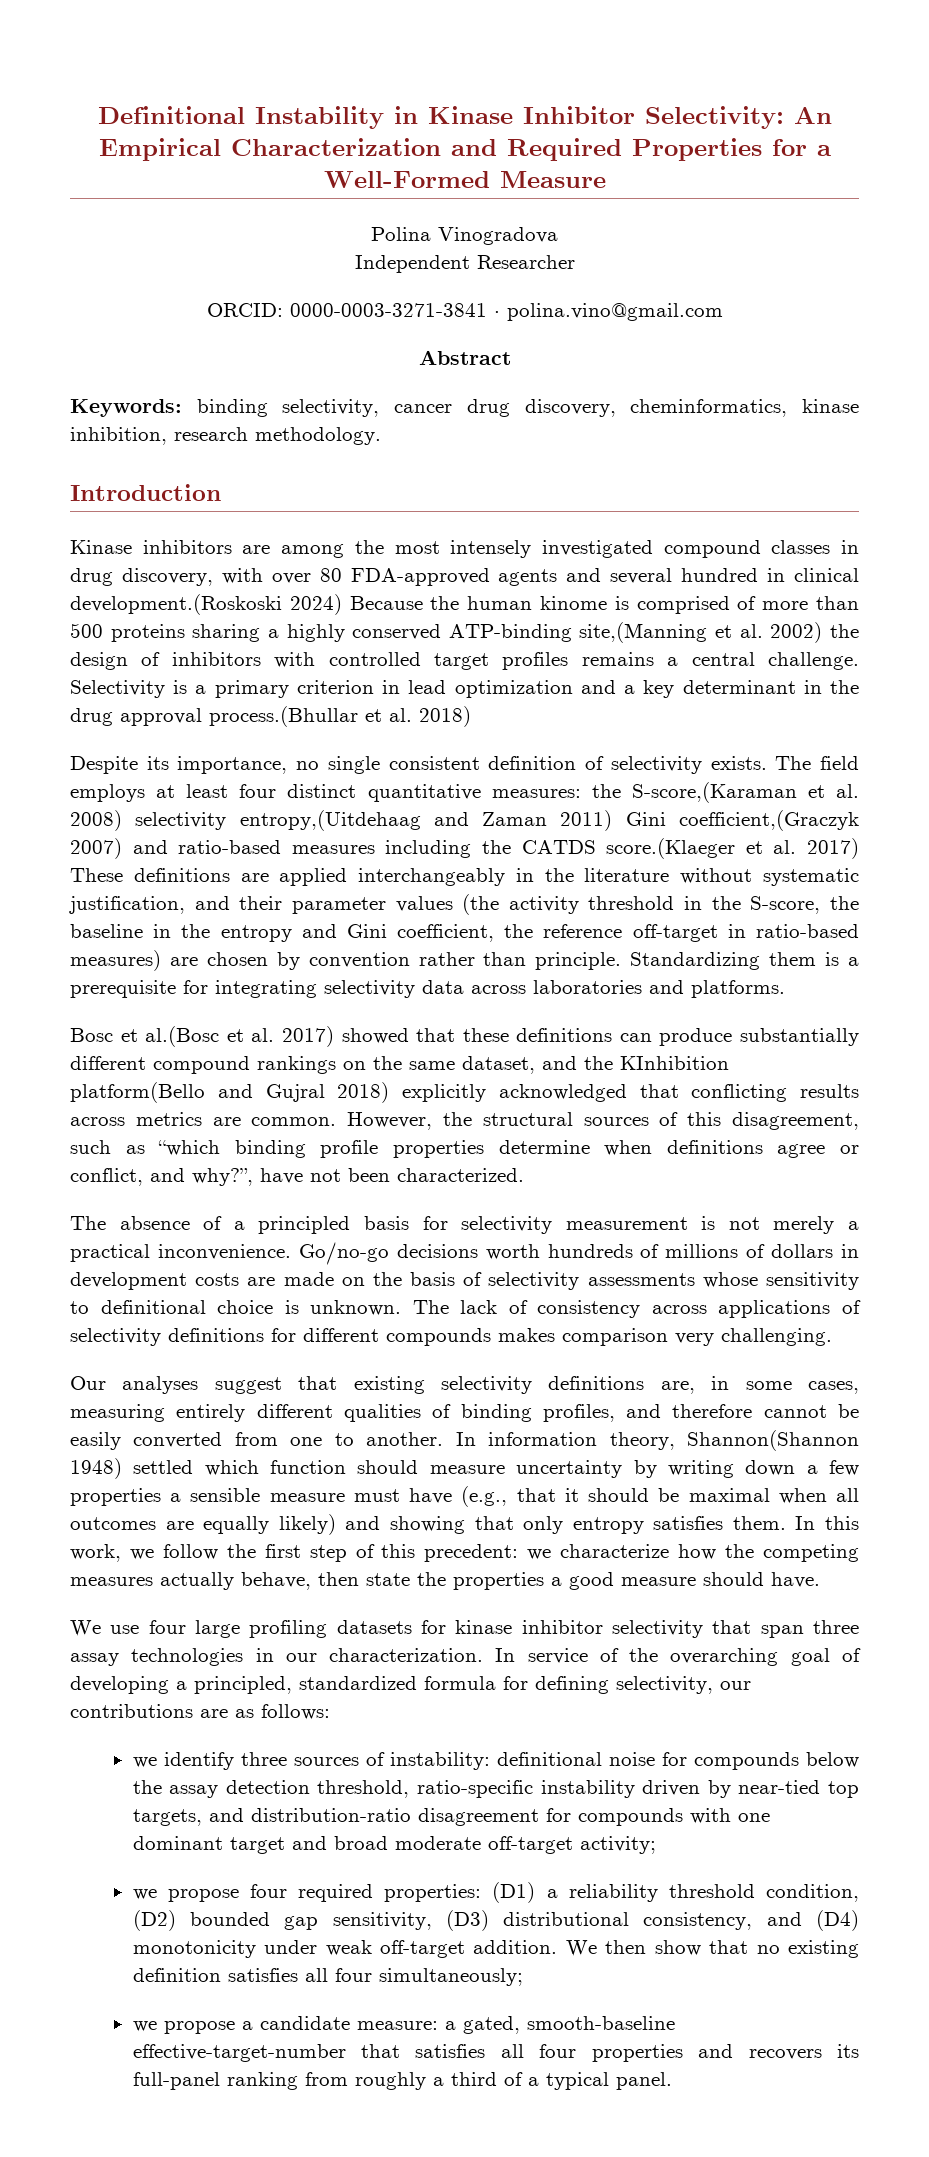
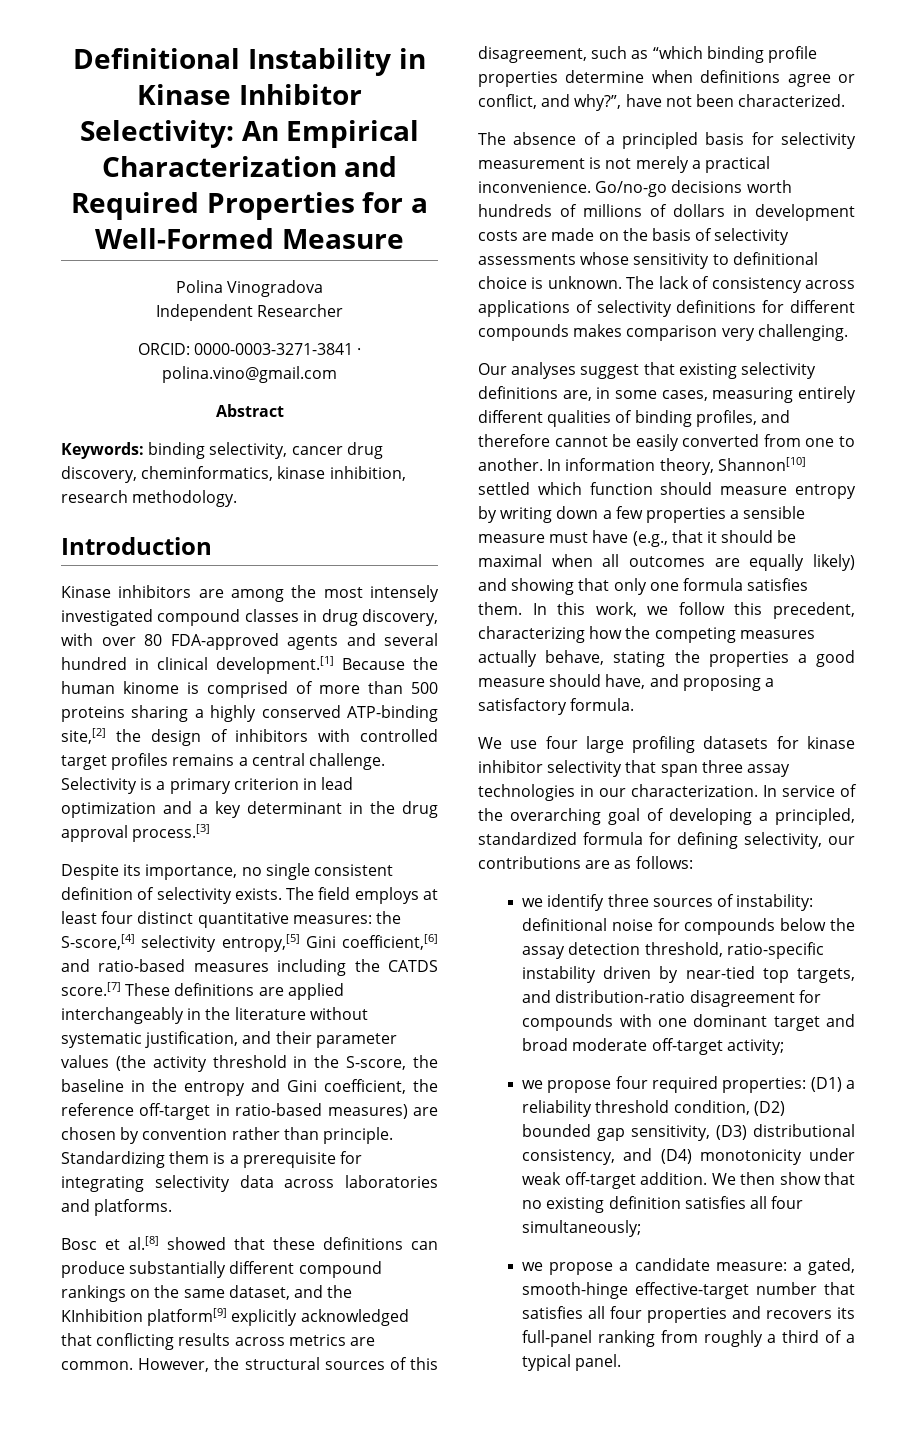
- Kinase inhibitors are among the most intensely investigated compound classes in drug discovery, with over 80 FDA-approved agents and several hundred in clinical development.(Roskoski 2024) Because the human kinome is comprised of more than 500 proteins sharing a highly conserved ATP-binding site,(Manning et al. 2002) the design of inhibitors with controlled target profiles remains a central challenge.
+ Kinase inhibitors are among the most intensely investigated compound classes in drug discovery, with over 80 FDA-approved agents and several hundred in clinical development.[1] Because the human kinome is comprised of more than 500 proteins sharing a highly conserved ATP-binding site,[2] the design of inhibitors with controlled target profiles remains a central challenge.
- Selectivity is a primary criterion in lead optimization and a key determinant in the drug approval process.(Bhullar et al. 2018)
+ Selectivity is a primary criterion in lead optimization and a key determinant in the drug approval process.[3]
- The field employs at least four distinct quantitative measures: the S-score,(Karaman et al. 2008) selectivity entropy,(Uitdehaag and Zaman 2011) Gini coefficient,(Graczyk 2007) and ratio-based measures including the CATDS score.(Klaeger et al. 2017) These definitions are applied interchangeably in the literature without systematic justification, and their parameter values (the activity threshold in the S-score, the baseline in the entropy and Gini coefficient, the reference off-target in ratio-based measures) are chosen by convention rather than principle.
+ The field employs at least four distinct quantitative measures: the S-score,[4] selectivity entropy,[5] Gini coefficient,[6] and ratio-based measures including the CATDS score.[7] These definitions are applied interchangeably in the literature without systematic justification, and their parameter values (the activity threshold in the S-score, the baseline in the entropy and Gini coefficient, the reference off-target in ratio-based measures) are chosen by convention rather than principle.
- Bosc et al.(Bosc et al. 2017) showed that these definitions can produce substantially different compound rankings on the same dataset, and the KInhibition platform(Bello and Gujral 2018) explicitly acknowledged that conflicting results across metrics are common.
+ Bosc et al.[8] showed that these definitions can produce substantially different compound rankings on the same dataset, and the KInhibition platform[9] explicitly acknowledged that conflicting results across metrics are common.
- In information theory, Shannon(Shannon 1948) settled which function should measure uncertainty by writing down a few properties a sensible measure must have (e.g., that it should be maximal when all outcomes are equally likely) and showing that only entropy satisfies them.
+ In information theory, Shannon[10] settled which function should measure entropy by writing down a few properties a sensible measure must have (e.g., that it should be maximal when all outcomes are equally likely) and showing that only one formula satisfies them.
- In this work, we follow the first step of this precedent: we characterize how the competing measures actually behave, then state the properties a good measure should have.
+ In this work, we follow this precedent, characterizing how the competing measures actually behave, stating the properties a good measure should have, and proposing a satisfactory formula.
- we propose a candidate measure: a gated, smooth-baseline effective-target-number that satisfies all four properties and recovers its full-panel ranking from roughly a third of a typical panel.
+ we propose a candidate measure: a gated, smooth-hinge effective-target number that satisfies all four properties and recovers its full-panel ranking from roughly a third of a typical panel.

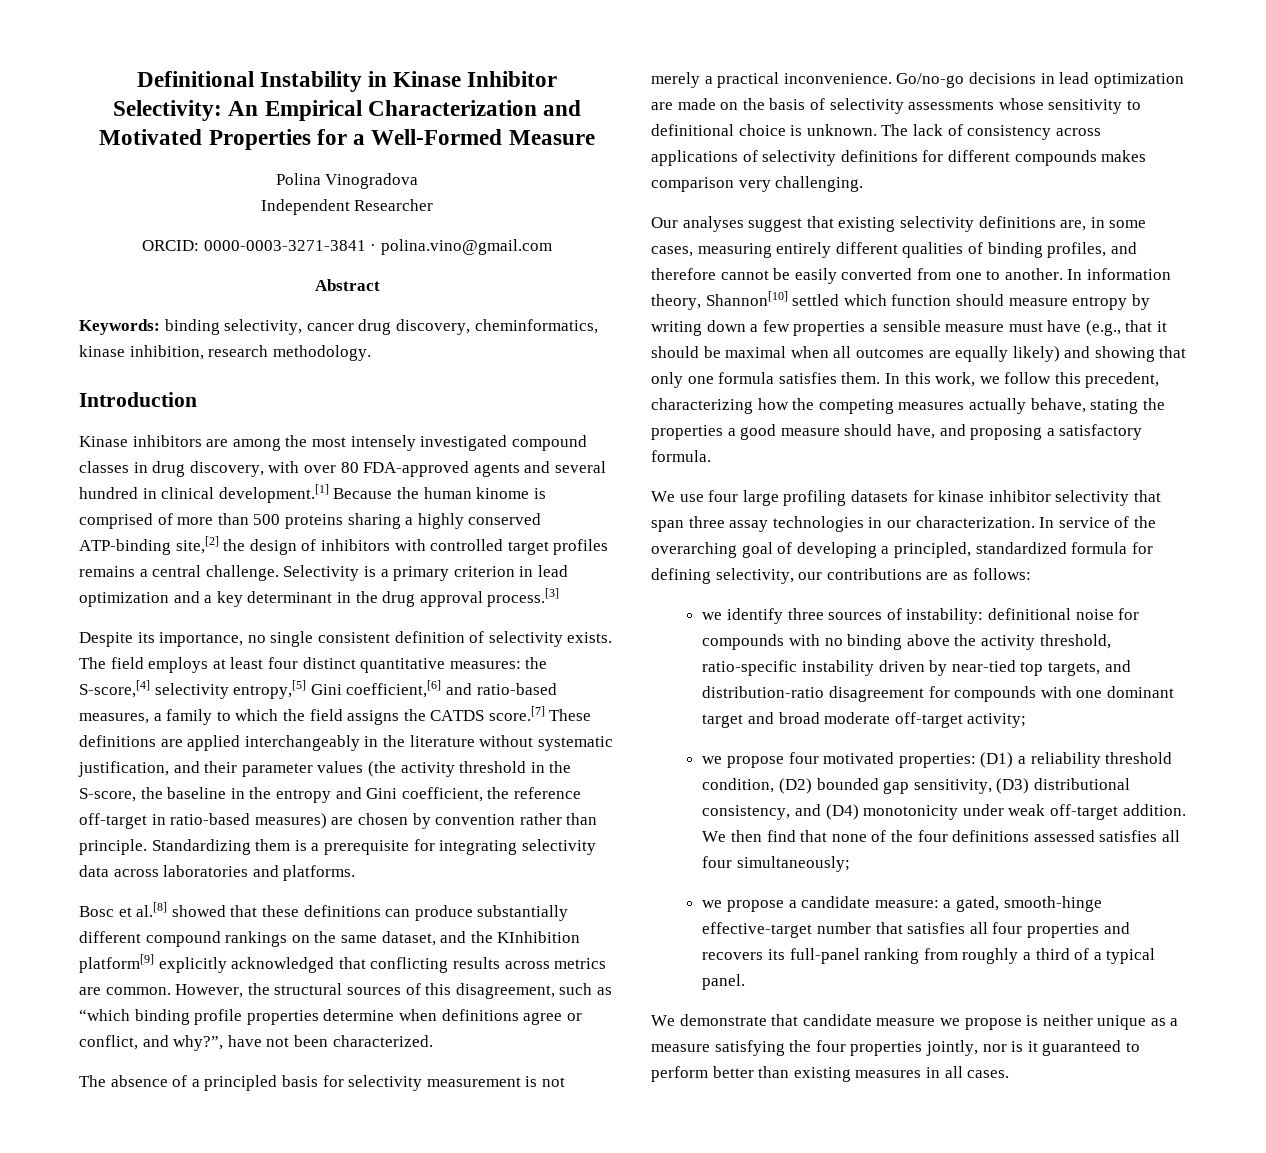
- Definitional Instability in Kinase Inhibitor Selectivity: An Empirical Characterization and Required Properties for a Well-Formed Measure
+ Definitional Instability in Kinase Inhibitor Selectivity: An Empirical Characterization and Motivated Properties for a Well-Formed Measure
- the S-score,[4] selectivity entropy,[5] Gini coefficient,[6] and ratio-based measures including the CATDS score.[7] These definitions are applied interchangeably in the literature without systematic justification, and their parameter values (the activity threshold in the S-score, the baseline in the entropy and Gini coefficient, the reference off-target in ratio-based measures) are chosen by convention rather than principle.
+ the S-score,[4] selectivity entropy,[5] Gini coefficient,[6] and ratio-based measures, a family to which the field assigns the CATDS score.[7] These definitions are applied interchangeably in the literature without systematic justification, and their parameter values (the activity threshold in the S-score, the baseline in the entropy and Gini coefficient, the reference off-target in ratio-based measures) are chosen by convention rather than principle.
- Go/no-go decisions worth hundreds of millions of dollars in development costs are made on the basis of selectivity assessments whose sensitivity to definitional choice is unknown.
+ Go/no-go decisions in lead optimization are made on the basis of selectivity assessments whose sensitivity to definitional choice is unknown.
- we identify three sources of instability: definitional noise for compounds below the assay detection threshold, ratio-specific instability driven by near-tied top targets, and distribution-ratio disagreement for compounds with one dominant target and broad moderate off-target activity;
+ we identify three sources of instability: definitional noise for compounds with no binding above the activity threshold, ratio-specific instability driven by near-tied top targets, and distribution-ratio disagreement for compounds with one dominant target and broad moderate off-target activity;
- we propose four required properties: (D1) a reliability threshold condition, (D2) bounded gap sensitivity, (D3) distributional consistency, and (D4) monotonicity under weak off-target addition.
+ we propose four motivated properties: (D1) a reliability threshold condition, (D2) bounded gap sensitivity, (D3) distributional consistency, and (D4) monotonicity under weak off-target addition.
- We then show that no existing definition satisfies all four simultaneously;
+ We then find that none of the four definitions assessed satisfies all four simultaneously;
+ We demonstrate that candidate measure we propose is neither unique as a measure satisfying the four properties jointly, nor is it guaranteed to perform better than existing measures in all cases.

